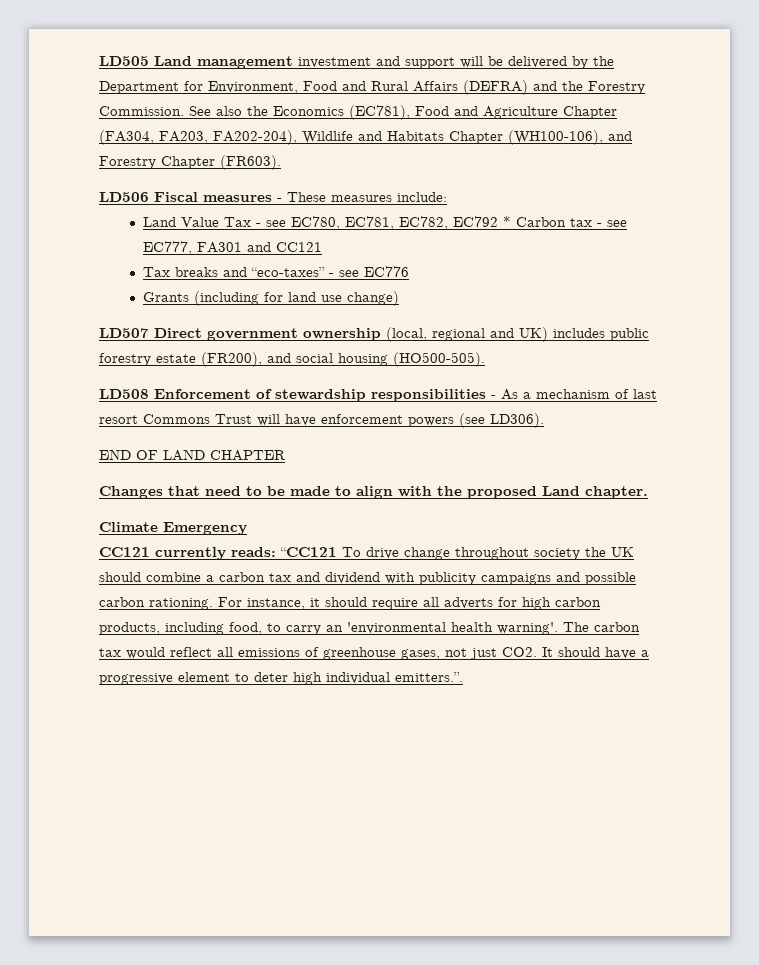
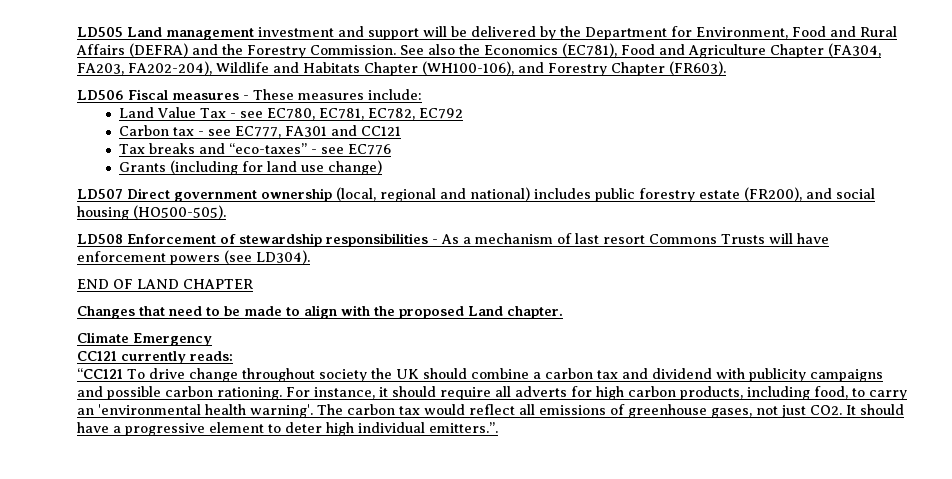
- Land Value Tax - see EC780, EC781, EC782, EC792 * Carbon tax - see EC777, FA301 and CC121
+ Land Value Tax - see EC780, EC781, EC782, EC792
+ Carbon tax - see EC777, FA301 and CC121
- LD507 Direct government ownership (local, regional and UK) includes public forestry estate (FR200), and social housing (HO500-505).
+ LD507 Direct government ownership (local, regional and national) includes public forestry estate (FR200), and social housing (HO500-505).
- LD508 Enforcement of stewardship responsibilities - As a mechanism of last resort Commons Trust will have enforcement powers (see LD306).
+ LD508 Enforcement of stewardship responsibilities - As a mechanism of last resort Commons Trusts will have enforcement powers (see LD304).
- CC121 currently reads: “CC121 To drive change throughout society the UK should combine a carbon tax and dividend with publicity campaigns and possible carbon rationing.
+ CC121 currently reads:
+ “CC121 To drive change throughout society the UK should combine a carbon tax and dividend with publicity campaigns and possible carbon rationing.

